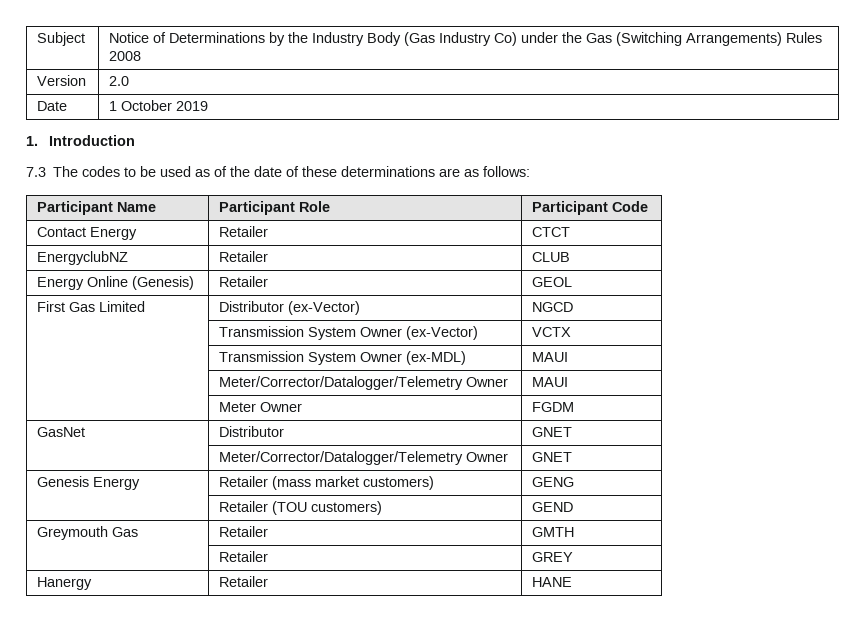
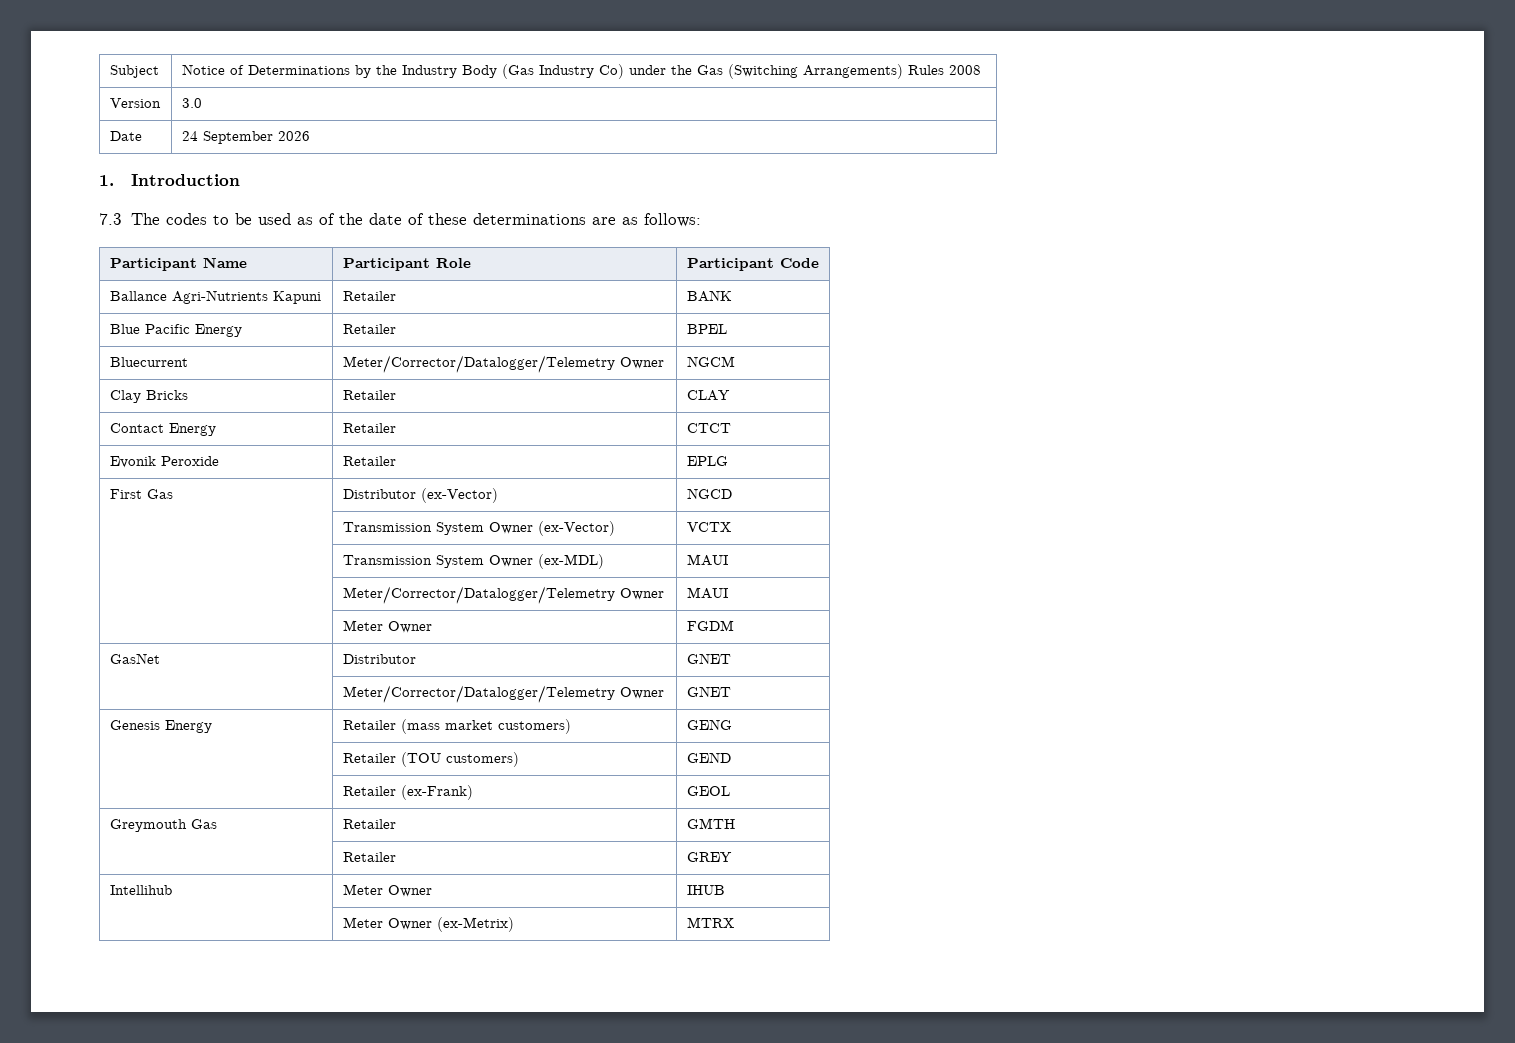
- Version | 2.0
+ Version | 3.0
- Date | 1 October 2019
+ Date | 24 September 2026
+ Ballance Agri-Nutrients Kapuni | Retailer | BANK
+ Blue Pacific Energy | Retailer | BPEL
+ Bluecurrent | Meter/Corrector/Datalogger/Telemetry Owner | NGCM
+ Clay Bricks | Retailer | CLAY
- EnergyclubNZ | Retailer | CLUB
- Energy Online (Genesis) | Retailer | GEOL
+ Evonik Peroxide | Retailer | EPLG
- First Gas Limited | Distributor (ex-Vector) | NGCD
+ First Gas | Distributor (ex-Vector) | NGCD
+ | Retailer (ex-Frank) | GEOL
- Hanergy | Retailer | HANE
+ Intellihub | Meter Owner | IHUB
+ | Meter Owner (ex-Metrix) | MTRX

